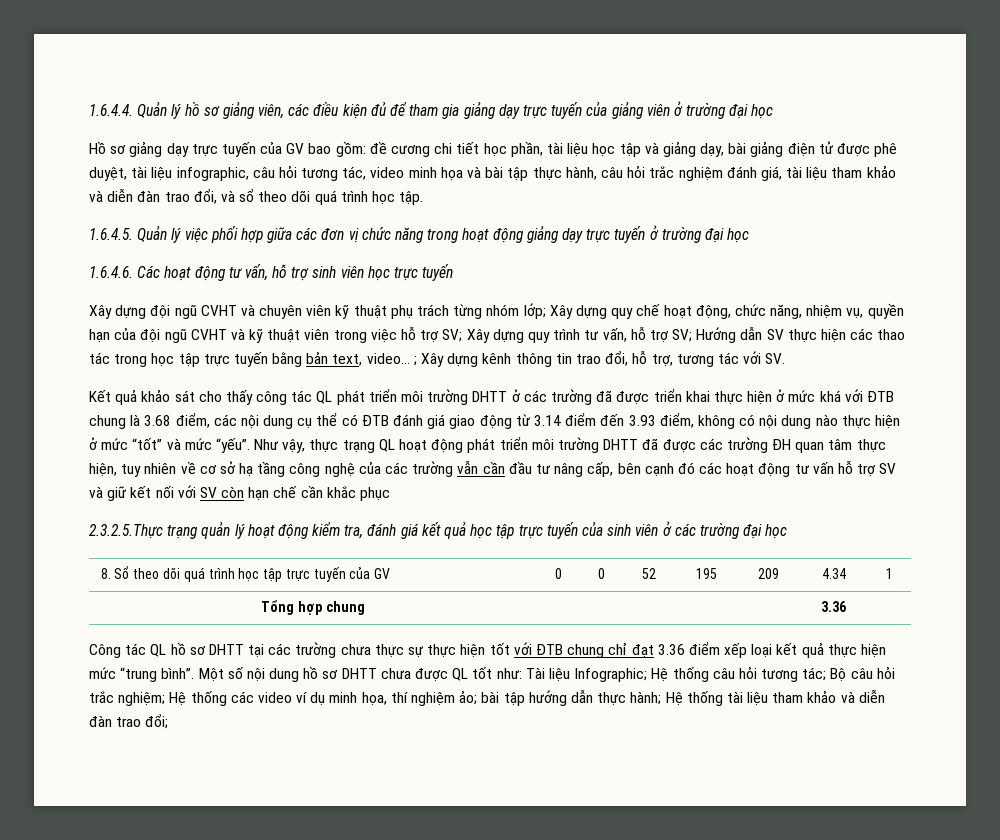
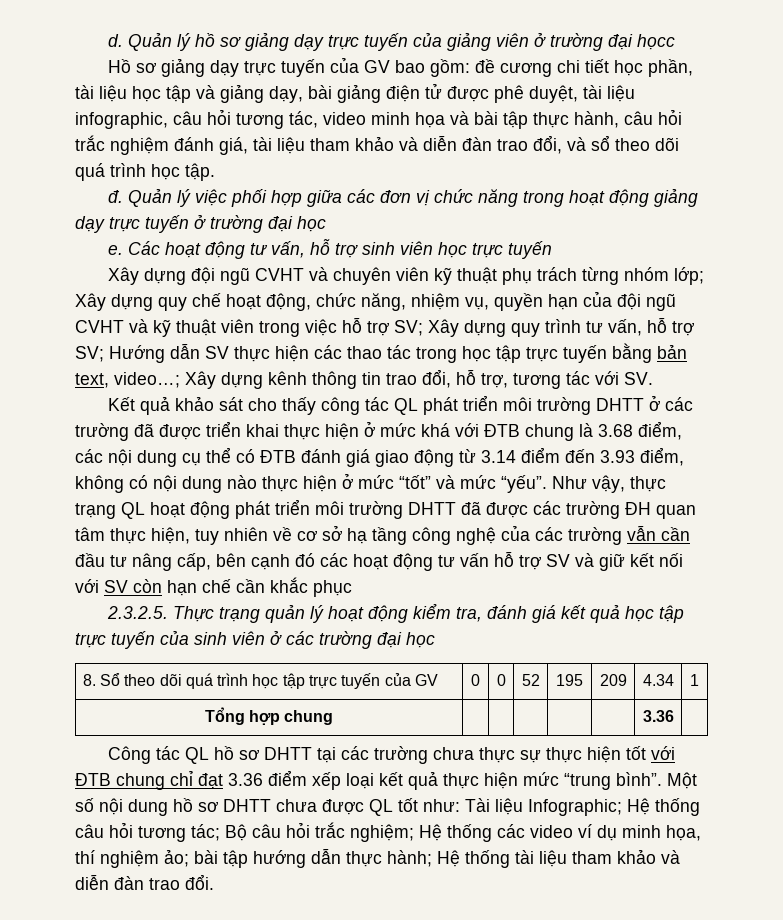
- 1.6.4.4. Quản lý hồ sơ giảng viên, các điều kiện đủ để tham gia giảng dạy trực tuyến của giảng viên ở trường đại học
+ d. Quản lý hồ sơ giảng dạy trực tuyến của giảng viên ở trường đại họcc
- 1.6.4.5. Quản lý việc phối hợp giữa các đơn vị chức năng trong hoạt động giảng dạy trực tuyến ở trường đại học
+ đ. Quản lý việc phối hợp giữa các đơn vị chức năng trong hoạt động giảng dạy trực tuyến ở trường đại học
- 1.6.4.6. Các hoạt động tư vấn, hỗ trợ sinh viên học trực tuyến
+ e. Các hoạt động tư vấn, hỗ trợ sinh viên học trực tuyến
- Hướng dẫn SV thực hiện các thao tác trong học tập trực tuyến bằng bản text, video… ;
+ Hướng dẫn SV thực hiện các thao tác trong học tập trực tuyến bằng bản text, video…;
- 2.3.2.5.Thực trạng quản lý hoạt động kiểm tra, đánh giá kết quả học tập trực tuyến của sinh viên ở các trường đại học
+ 2.3.2.5. Thực trạng quản lý hoạt động kiểm tra, đánh giá kết quả học tập trực tuyến của sinh viên ở các trường đại học
- Một số nội dung hồ sơ DHTT chưa được QL tốt như: Tài liệu Infographic; Hệ thống câu hỏi tương tác; Bộ câu hỏi trắc nghiệm; Hệ thống các video ví dụ minh họa, thí nghiệm ảo; bài tập hướng dẫn thực hành; Hệ thống tài liệu tham khảo và diễn đàn trao đổi;
+ Một số nội dung hồ sơ DHTT chưa được QL tốt như: Tài liệu Infographic; Hệ thống câu hỏi tương tác; Bộ câu hỏi trắc nghiệm; Hệ thống các video ví dụ minh họa, thí nghiệm ảo; bài tập hướng dẫn thực hành; Hệ thống tài liệu tham khảo và diễn đàn trao đổi.

